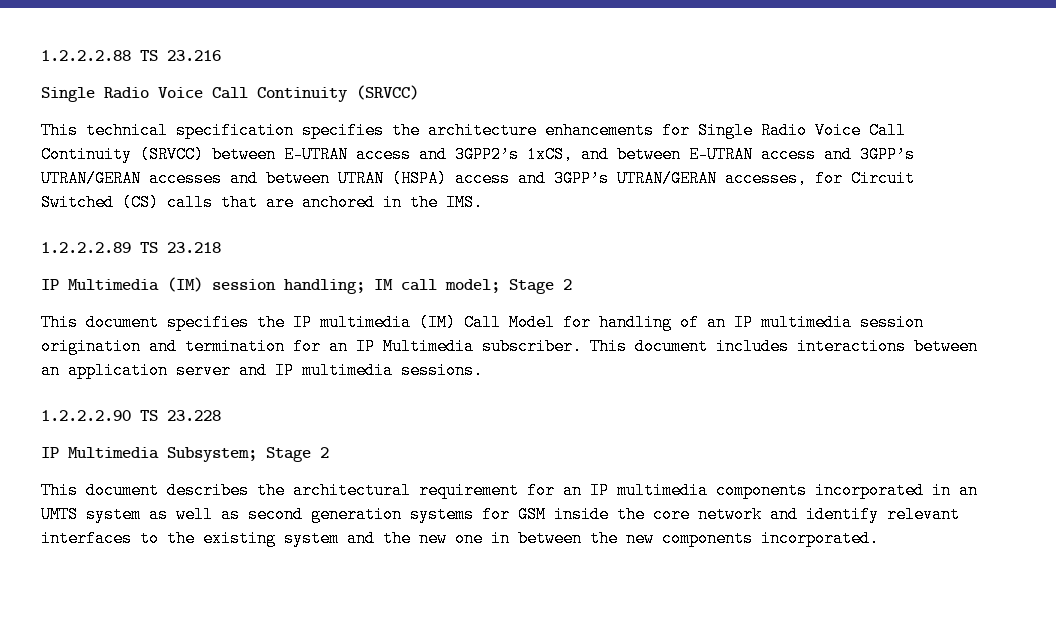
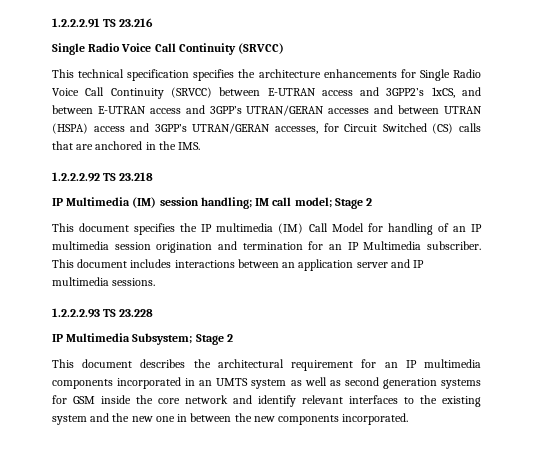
- 1.2.2.2.88 TS 23.216
+ 1.2.2.2.91 TS 23.216
- 1.2.2.2.89 TS 23.218
+ 1.2.2.2.92 TS 23.218
- 1.2.2.2.90 TS 23.228
+ 1.2.2.2.93 TS 23.228

